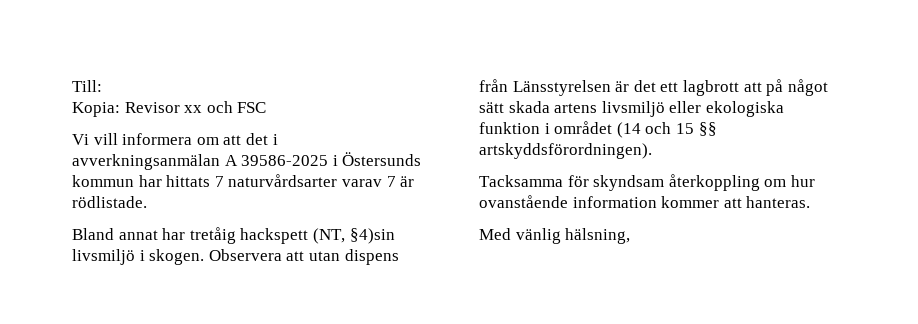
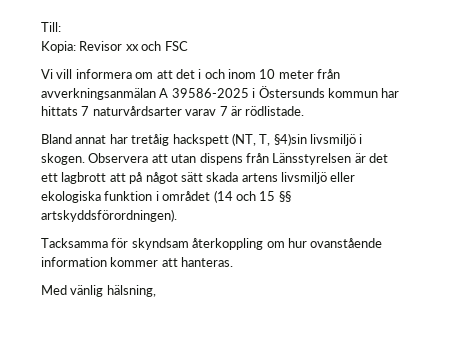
- Vi vill informera om att det i avverkningsanmälan A 39586-2025 i Östersunds kommun har hittats 7 naturvårdsarter varav 7 är rödlistade.
+ Vi vill informera om att det i och inom 10 meter från avverkningsanmälan A 39586-2025 i Östersunds kommun har hittats 7 naturvårdsarter varav 7 är rödlistade.
- Bland annat har tretåig hackspett (NT, §4)sin livsmiljö i skogen.
+ Bland annat har tretåig hackspett (NT, T, §4)sin livsmiljö i skogen.

